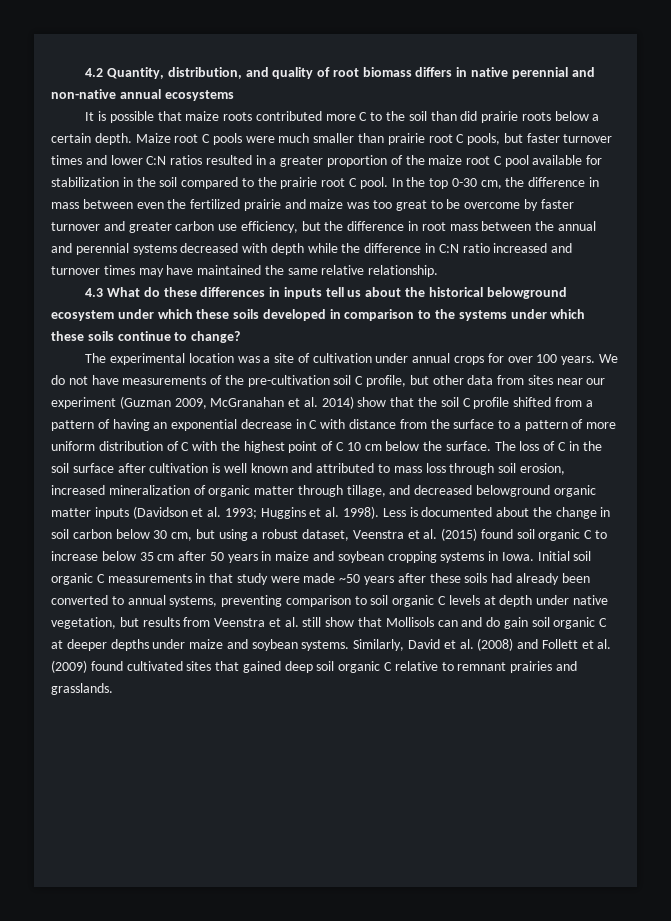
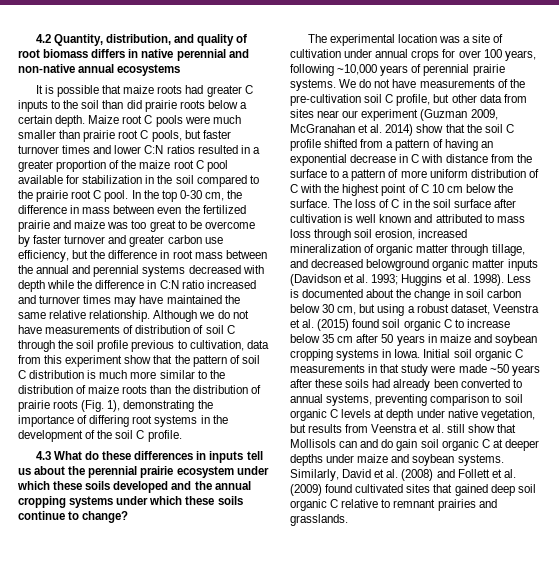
- It is possible that maize roots contributed more C to the soil than did prairie roots below a certain depth.
+ It is possible that maize roots had greater C inputs to the soil than did prairie roots below a certain depth.
+ Although we do not have measurements of distribution of soil C through the soil profile previous to cultivation, data from this experiment show that the pattern of soil C distribution is much more similar to the distribution of maize roots than the distribution of prairie roots (Fig. 1), demonstrating the importance of differing root systems in the development of the soil C profile.
- 4.3 What do these differences in inputs tell us about the historical belowground ecosystem under which these soils developed in comparison to the systems under which these soils continue to change?
+ 4.3 What do these differences in inputs tell us about the perennial prairie ecosystem under which these soils developed and the annual cropping systems under which these soils continue to change?
- The experimental location was a site of cultivation under annual crops for over 100 years.
+ The experimental location was a site of cultivation under annual crops for over 100 years, following ~10,000 years of perennial prairie systems.

